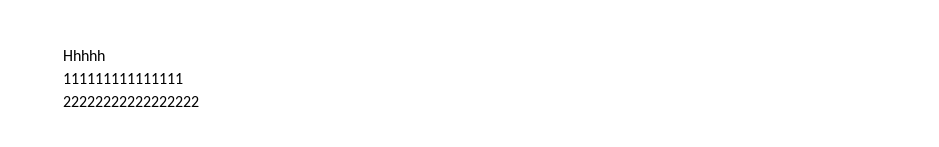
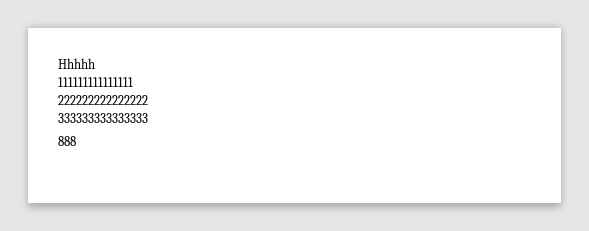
- 22222222222222222
+ 222222222222222
+ 333333333333333
+ 888

